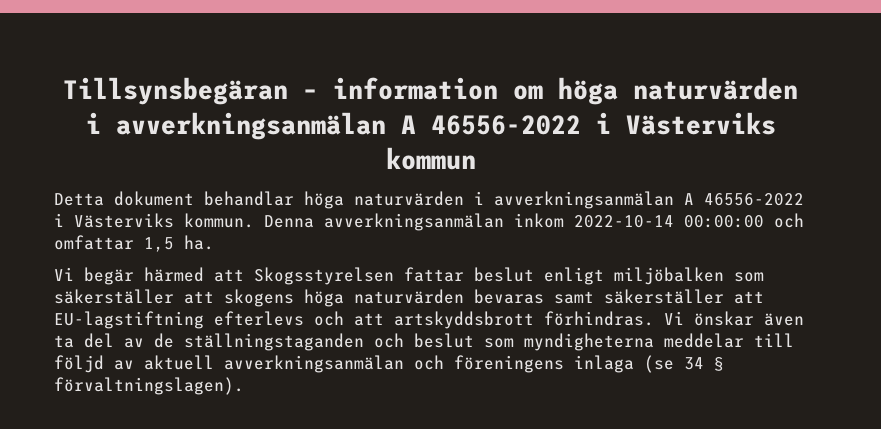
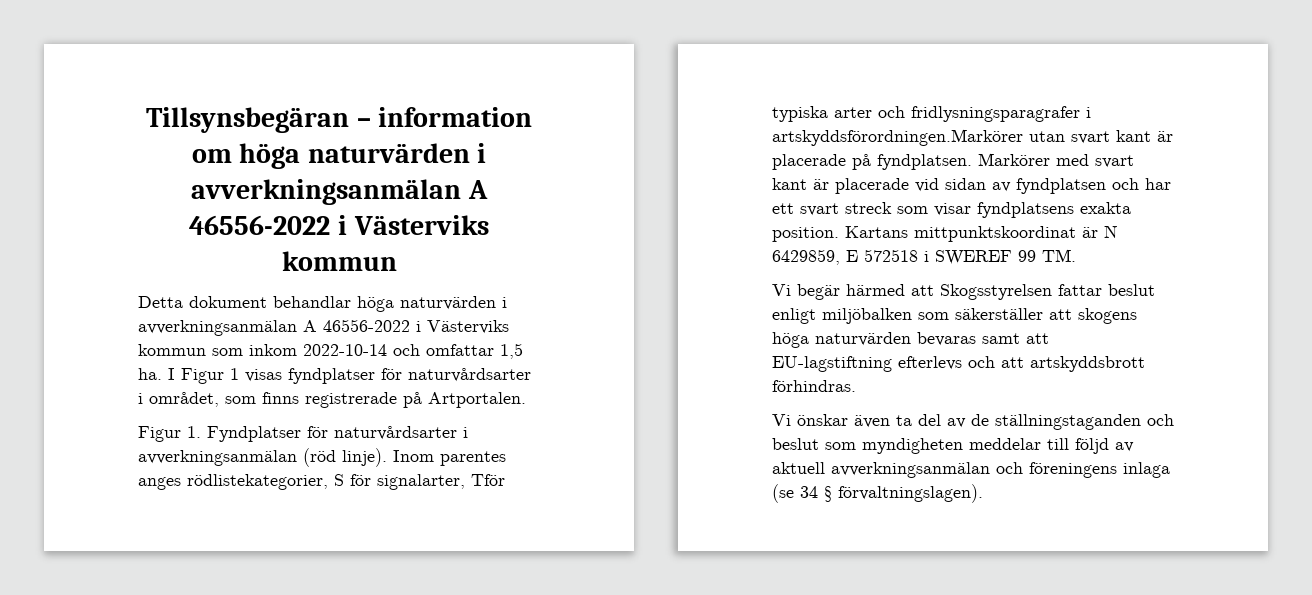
- Detta dokument behandlar höga naturvärden i avverkningsanmälan A 46556-2022 i Västerviks kommun. Denna avverkningsanmälan inkom 2022-10-14 00:00:00 och omfattar 1,5 ha.
+ Detta dokument behandlar höga naturvärden i avverkningsanmälan A 46556-2022 i Västerviks kommun som inkom 2022-10-14 och omfattar 1,5 ha. I Figur 1 visas fyndplatser för naturvårdsarter i området, som finns registrerade på Artportalen.
+ Figur 1. Fyndplatser för naturvårdsarter i avverkningsanmälan (röd linje). Inom parentes anges rödlistekategorier, S för signalarter, Tför typiska arter och fridlysningsparagrafer i artskyddsförordningen.Markörer utan svart kant är placerade på fyndplatsen. Markörer med svart kant är placerade vid sidan av fyndplatsen och har ett svart streck som visar fyndplatsens exakta position. Kartans mittpunktskoordinat är N 6429859, E 572518 i SWEREF 99 TM.
- Vi begär härmed att Skogsstyrelsen fattar beslut enligt miljöbalken som säkerställer att skogens höga naturvärden bevaras samt säkerställer att EU-lagstiftning efterlevs och att artskyddsbrott förhindras. Vi önskar även ta del av de ställningstaganden och beslut som myndigheterna meddelar till följd av aktuell avverkningsanmälan och föreningens inlaga (se 34 § förvaltningslagen).
+ Vi begär härmed att Skogsstyrelsen fattar beslut enligt miljöbalken som säkerställer att skogens höga naturvärden bevaras samt att EU-lagstiftning efterlevs och att artskyddsbrott förhindras.
+ Vi önskar även ta del av de ställningstaganden och beslut som myndigheten meddelar till följd av aktuell avverkningsanmälan och föreningens inlaga (se 34 § förvaltningslagen).

